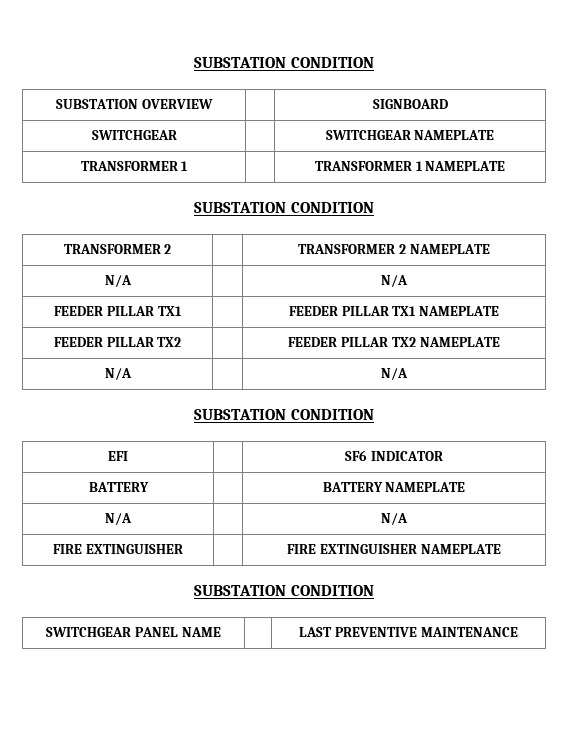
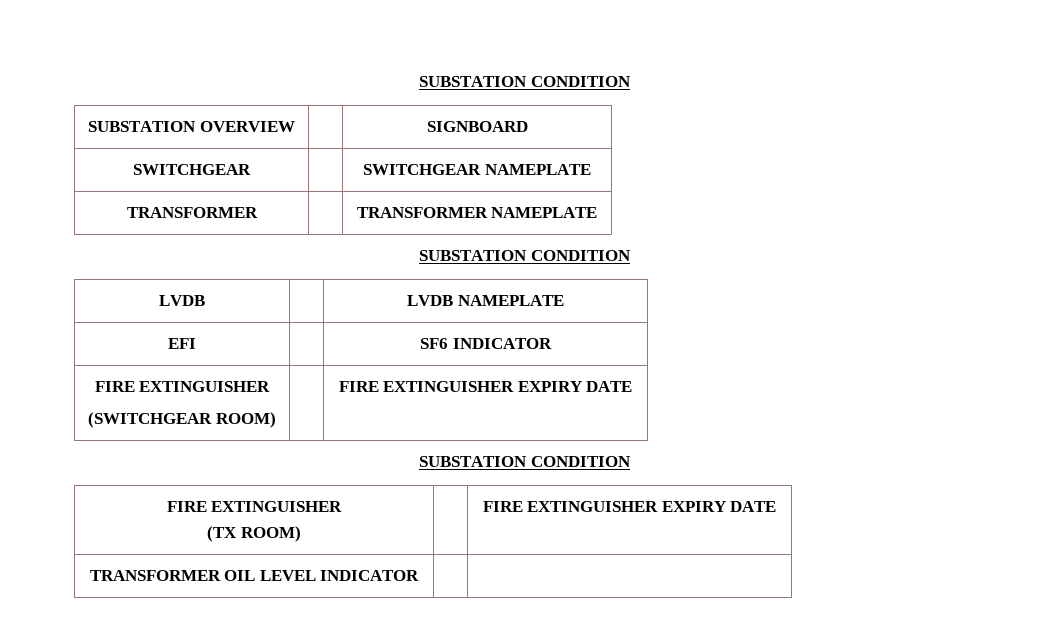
- TRANSFORMER 1 | | TRANSFORMER 1 NAMEPLATE
+ TRANSFORMER | | TRANSFORMER NAMEPLATE
  SUBSTATION CONDITION
- TRANSFORMER 2 | | TRANSFORMER 2 NAMEPLATE
- N/A | | N/A
- FEEDER PILLAR TX1 | | FEEDER PILLAR TX1 NAMEPLATE
- FEEDER PILLAR TX2 | | FEEDER PILLAR TX2 NAMEPLATE
- N/A | | N/A
+ LVDB | | LVDB NAMEPLATE
+ EFI | | SF6 INDICATOR
+ FIRE EXTINGUISHER
+ (SWITCHGEAR ROOM) | | FIRE EXTINGUISHER EXPIRY DATE
  SUBSTATION CONDITION
- EFI | | SF6 INDICATOR
- BATTERY | | BATTERY NAMEPLATE
- N/A | | N/A
- FIRE EXTINGUISHER | | FIRE EXTINGUISHER NAMEPLATE
- SUBSTATION CONDITION
- SWITCHGEAR PANEL NAME | | LAST PREVENTIVE MAINTENANCE
+ FIRE EXTINGUISHER
+ (TX ROOM) | | FIRE EXTINGUISHER EXPIRY DATE
+ TRANSFORMER OIL LEVEL INDICATOR | |

